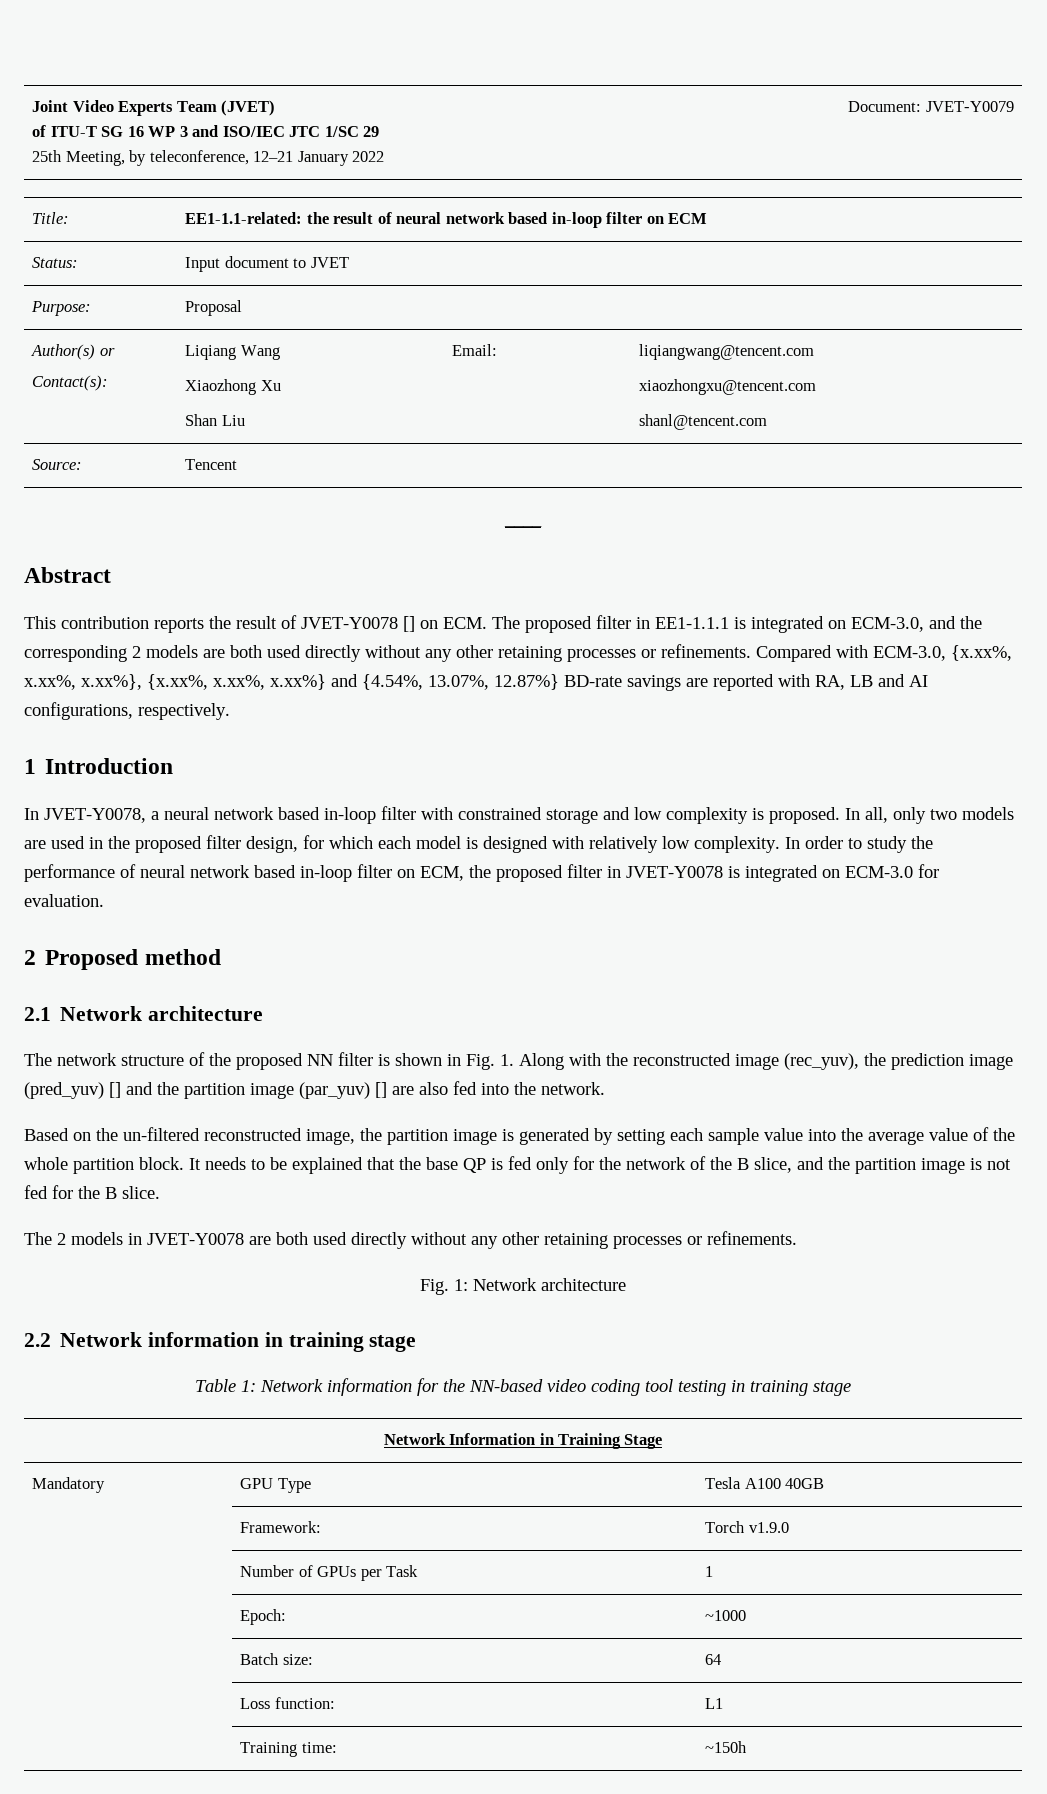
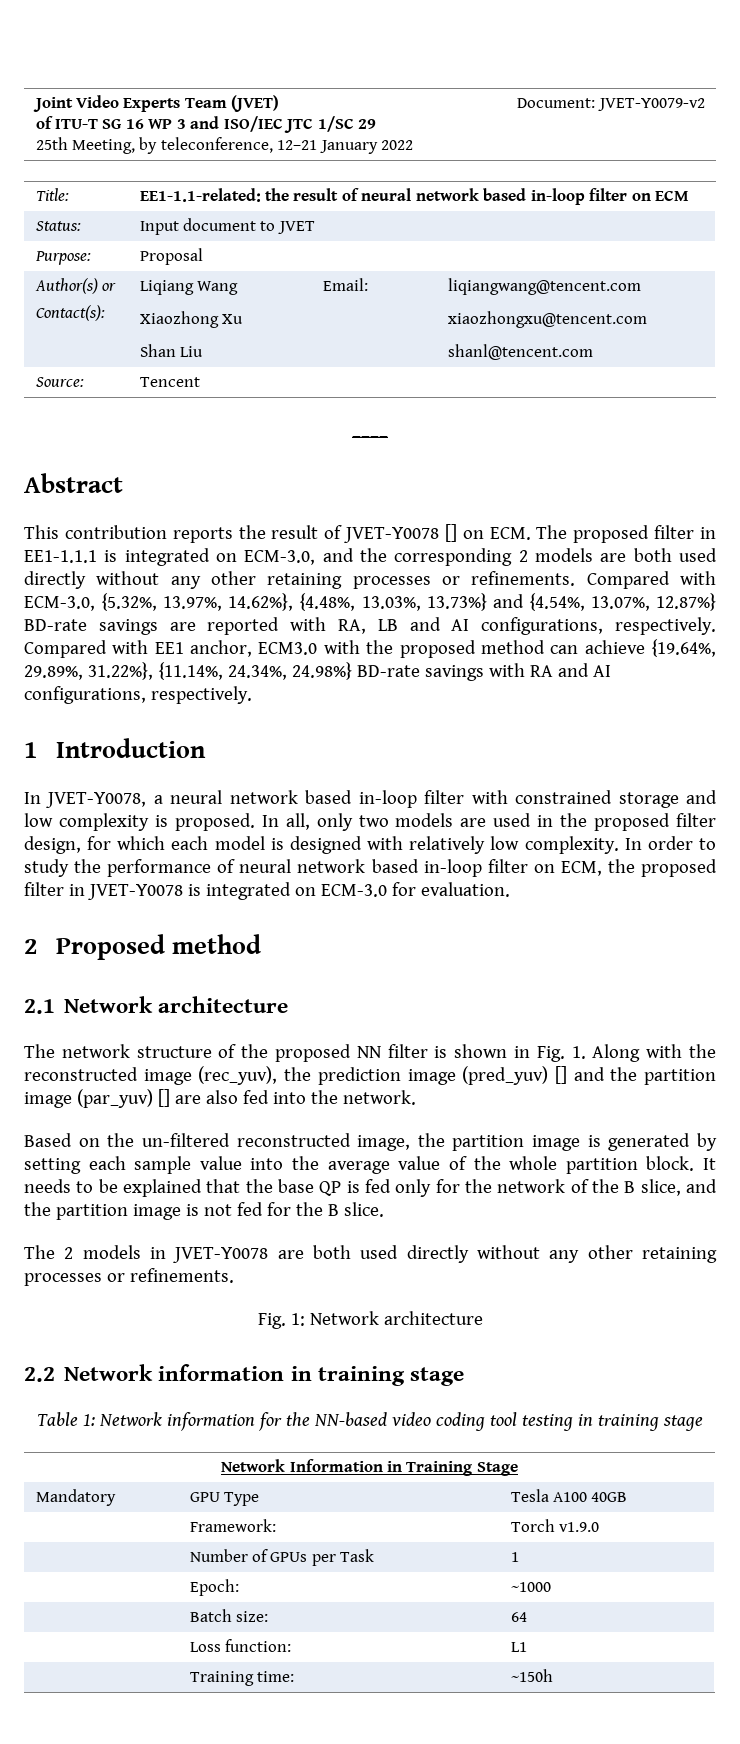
  Joint Video Experts Team (JVET)
  of ITU-T SG 16 WP 3 and ISO/IEC JTC 1/SC 29
- 25th Meeting, by teleconference, 12–21 January 2022 | Document: JVET-Y0079
+ 25th Meeting, by teleconference, 12–21 January 2022 | Document: JVET-Y0079-v2
- Compared with ECM-3.0, {x.xx%, x.xx%, x.xx%}, {x.xx%, x.xx%, x.xx%} and {4.54%, 13.07%, 12.87%} BD-rate savings are reported with RA, LB and AI configurations, respectively.
+ Compared with ECM-3.0, {5.32%, 13.97%, 14.62%}, {4.48%, 13.03%, 13.73%} and {4.54%, 13.07%, 12.87%} BD-rate savings are reported with RA, LB and AI configurations, respectively. Compared with EE1 anchor, ECM3.0 with the proposed method can achieve {19.64%, 29.89%, 31.22%}, {11.14%, 24.34%, 24.98%} BD-rate savings with RA and AI configurations, respectively.

